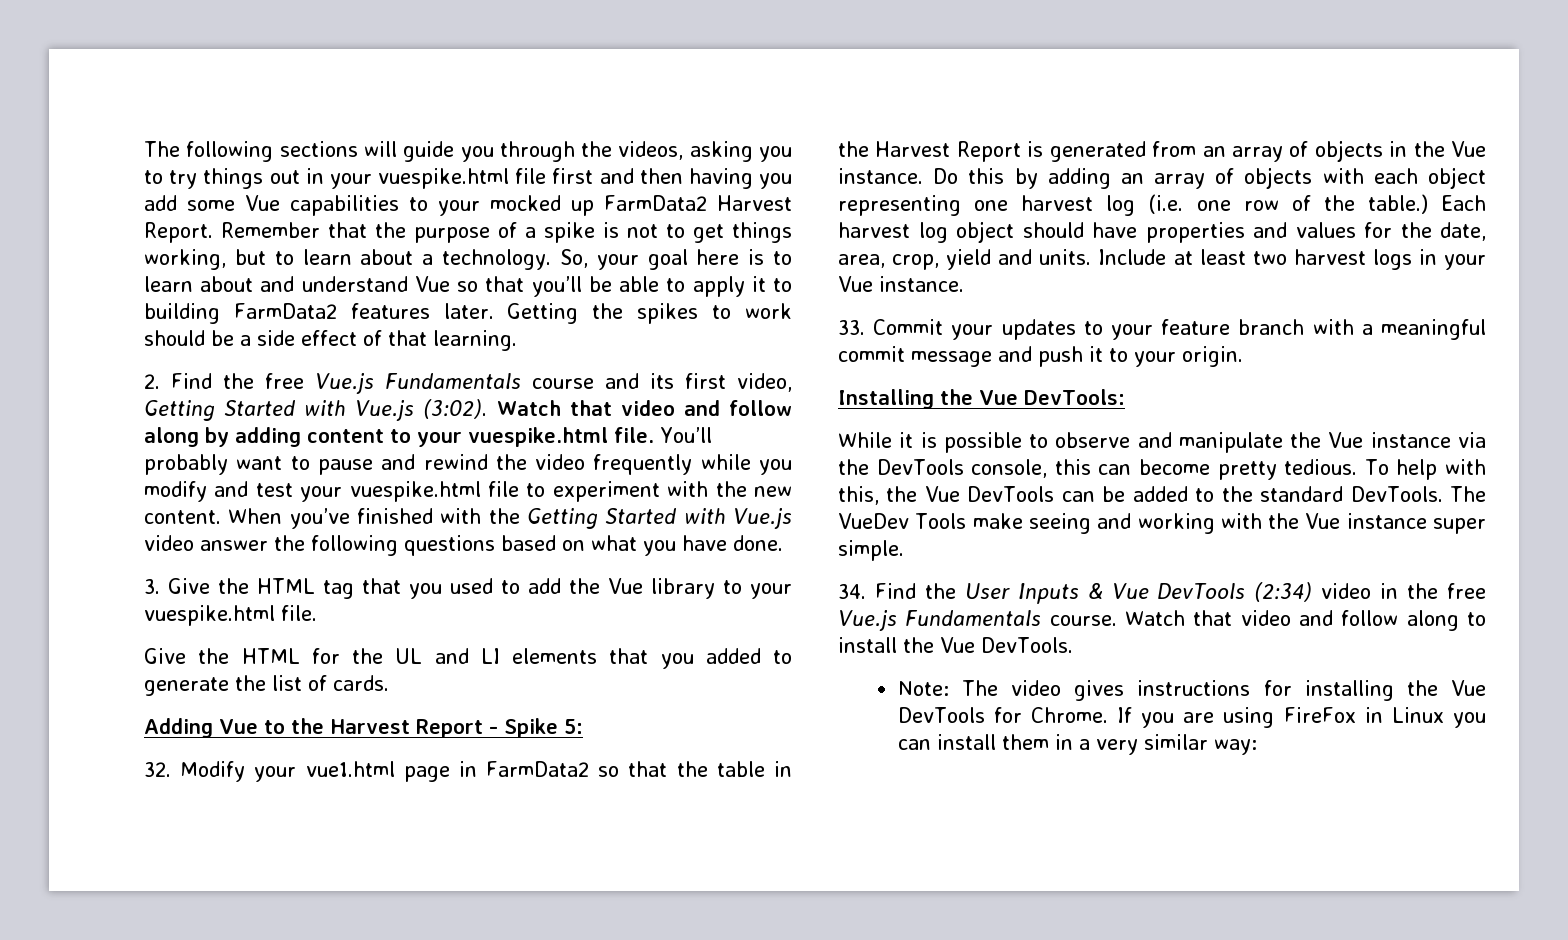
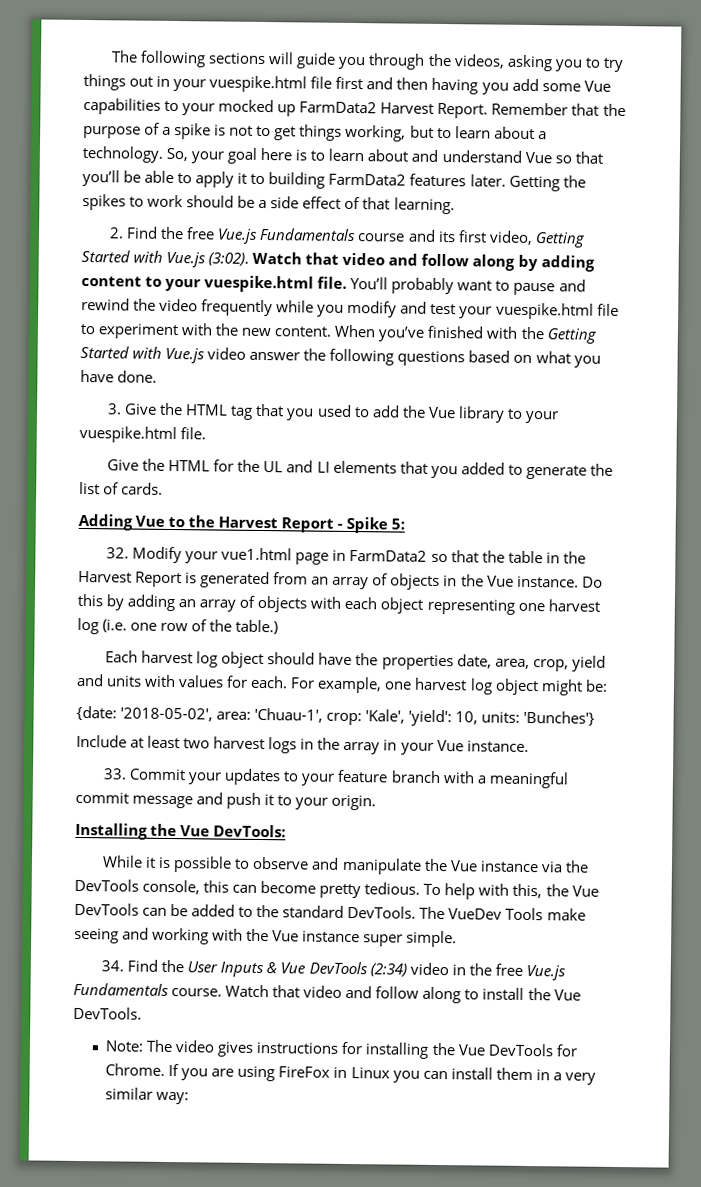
- Do this by adding an array of objects with each object representing one harvest log (i.e. one row of the table.) Each harvest log object should have properties and values for the date, area, crop, yield and units. Include at least two harvest logs in your Vue instance.
+ Do this by adding an array of objects with each object representing one harvest log (i.e. one row of the table.)
+ Each harvest log object should have the properties date, area, crop, yield and units with values for each. For example, one harvest log object might be:
+ {date: '2018-05-02', area: 'Chuau-1', crop: 'Kale', 'yield': 10, units: 'Bunches'}
+ Include at least two harvest logs in the array in your Vue instance.

